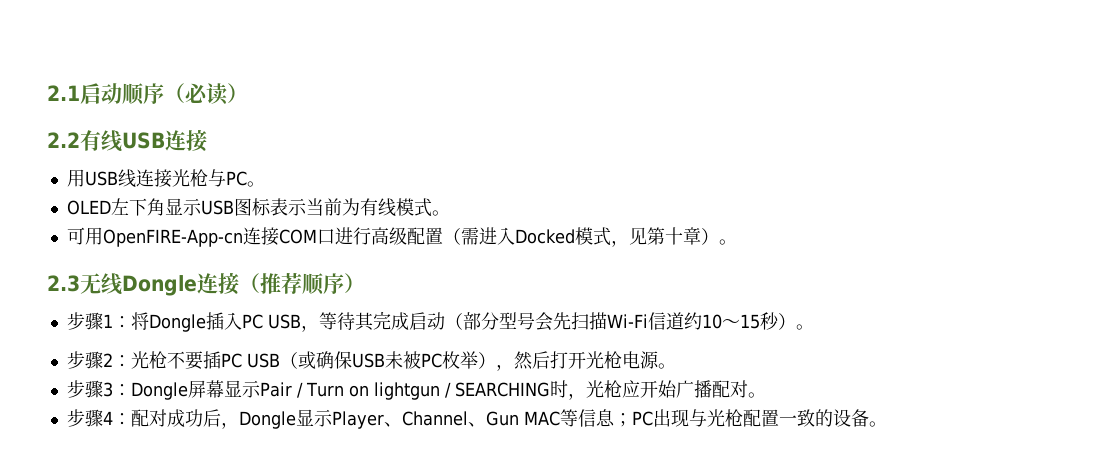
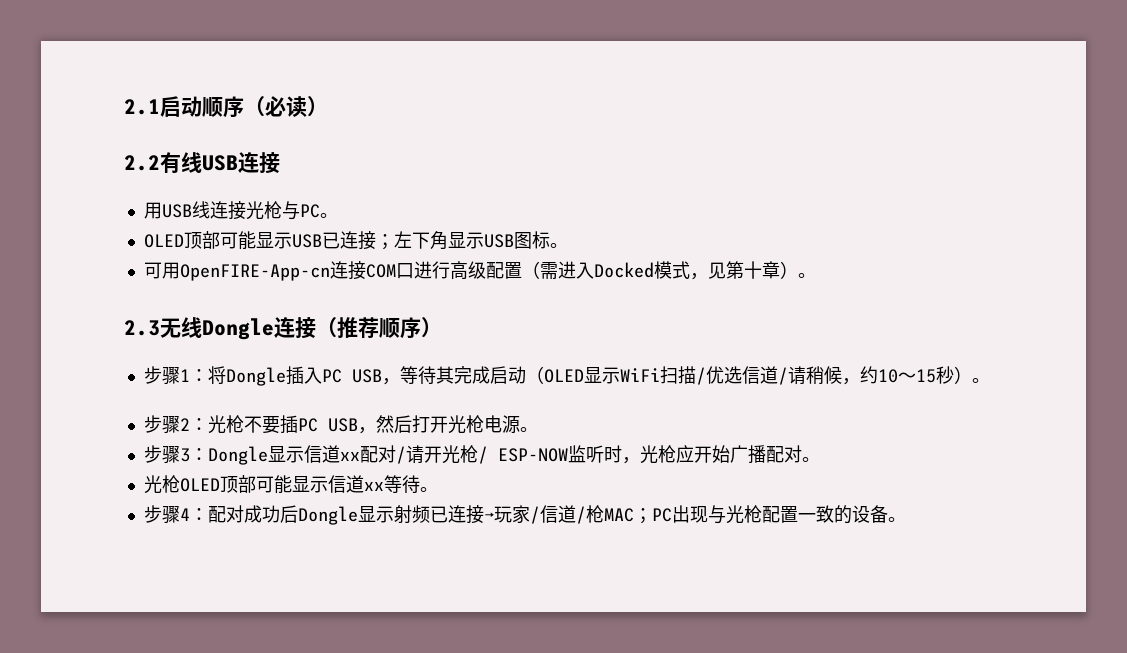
- OLED左下角显示USB图标表示当前为有线模式。
+ OLED顶部可能显示USB已连接；左下角显示USB图标。
- 步骤1：将Dongle插入PC USB，等待其完成启动（部分型号会先扫描Wi-Fi信道约10～15秒）。
+ 步骤1：将Dongle插入PC USB，等待其完成启动（OLED显示WiFi扫描/优选信道/请稍候，约10～15秒）。
- 步骤2：光枪不要插PC USB（或确保USB未被PC枚举），然后打开光枪电源。
+ 步骤2：光枪不要插PC USB，然后打开光枪电源。
- 步骤3：Dongle屏幕显示Pair / Turn on lightgun / SEARCHING时，光枪应开始广播配对。
+ 步骤3：Dongle显示信道xx配对/请开光枪/ ESP-NOW监听时，光枪应开始广播配对。
+ 光枪OLED顶部可能显示信道xx等待。
- 步骤4：配对成功后，Dongle显示Player、Channel、Gun MAC等信息；PC出现与光枪配置一致的设备。
+ 步骤4：配对成功后Dongle显示射频已连接→玩家/信道/枪MAC；PC出现与光枪配置一致的设备。

